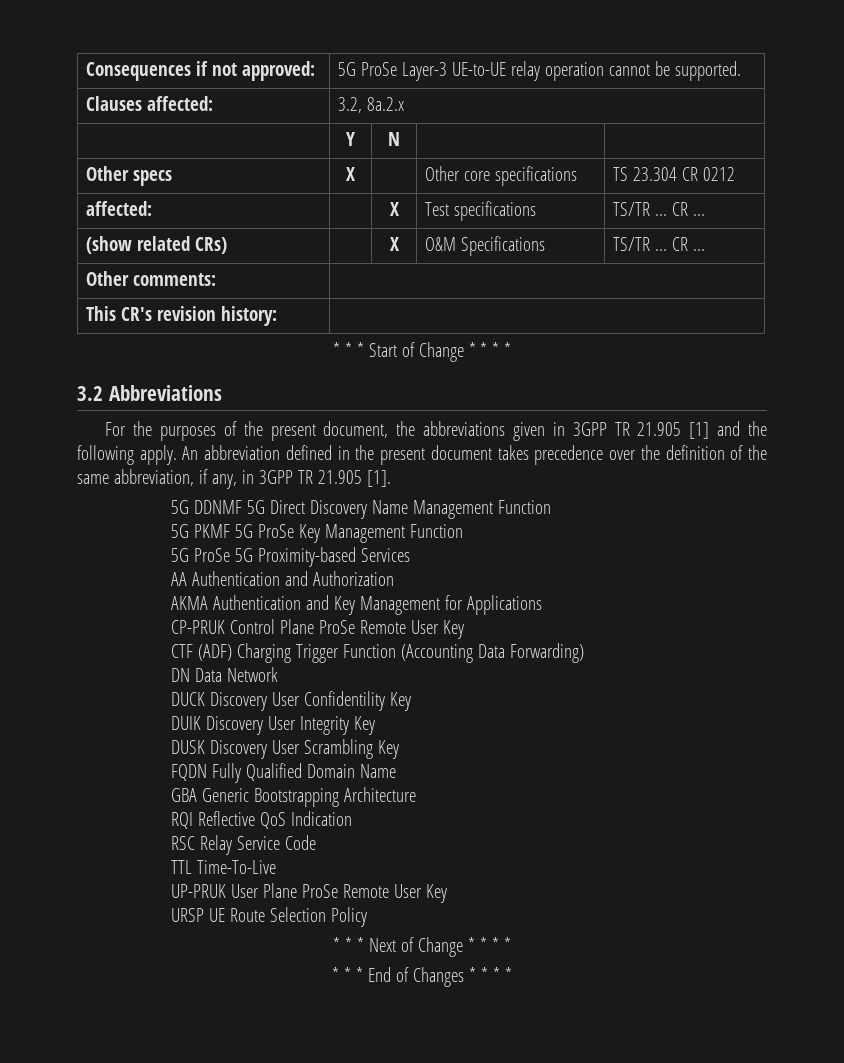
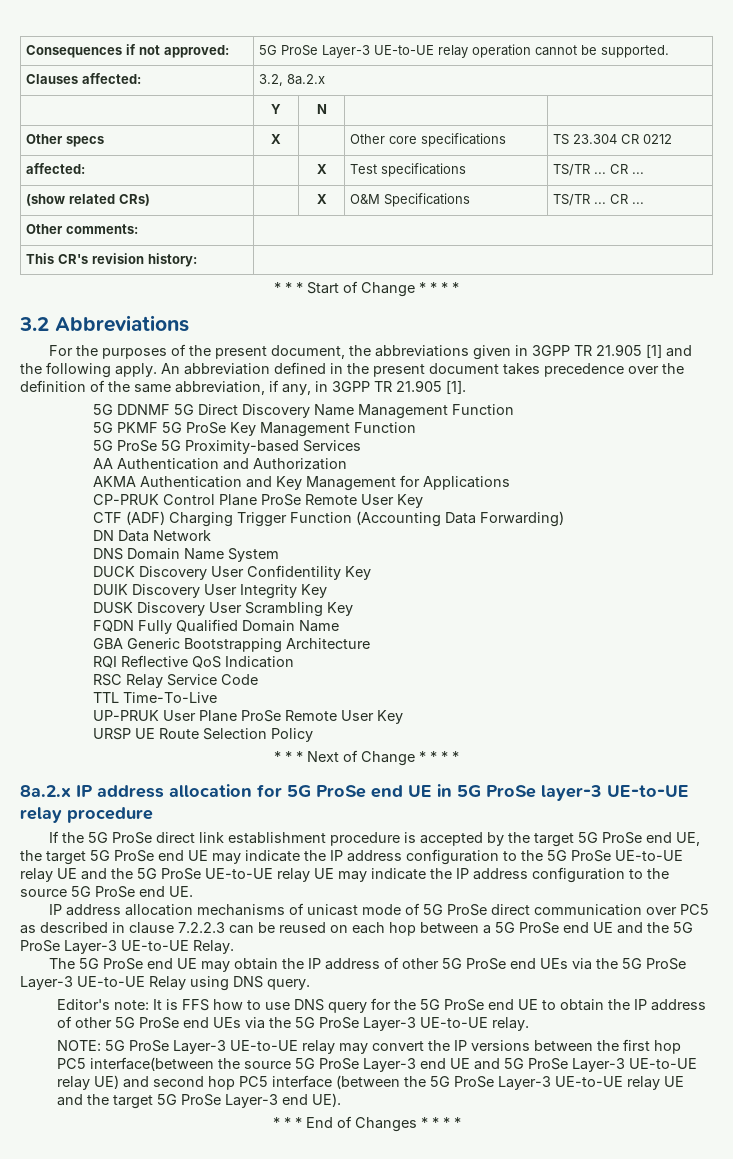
+ DNS Domain Name System
+ 8a.2.x IP address allocation for 5G ProSe end UE in 5G ProSe layer-3 UE-to-UE relay procedure
+ If the 5G ProSe direct link establishment procedure is accepted by the target 5G ProSe end UE, the target 5G ProSe end UE may indicate the IP address configuration to the 5G ProSe UE-to-UE relay UE and the 5G ProSe UE-to-UE relay UE may indicate the IP address configuration to the source 5G ProSe end UE.
+ IP address allocation mechanisms of unicast mode of 5G ProSe direct communication over PC5 as described in clause 7.2.2.3 can be reused on each hop between a 5G ProSe end UE and the 5G ProSe Layer-3 UE-to-UE Relay.
+ The 5G ProSe end UE may obtain the IP address of other 5G ProSe end UEs via the 5G ProSe Layer-3 UE-to-UE Relay using DNS query.
+ Editor's note: It is FFS how to use DNS query for the 5G ProSe end UE to obtain the IP address of other 5G ProSe end UEs via the 5G ProSe Layer-3 UE-to-UE relay.
+ NOTE: 5G ProSe Layer-3 UE-to-UE relay may convert the IP versions between the first hop PC5 interface(between the source 5G ProSe Layer-3 end UE and 5G ProSe Layer-3 UE-to-UE relay UE) and second hop PC5 interface (between the 5G ProSe Layer-3 UE-to-UE relay UE and the target 5G ProSe Layer-3 end UE).

